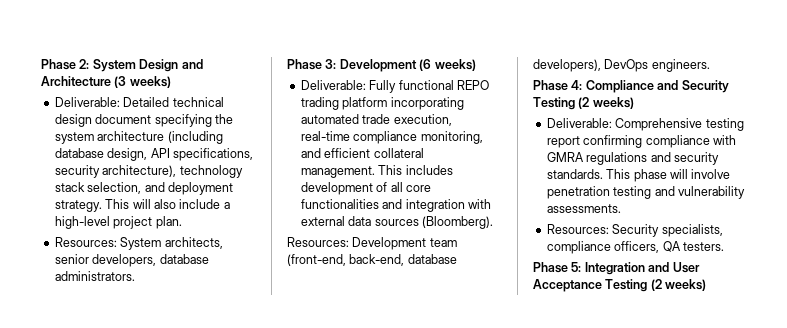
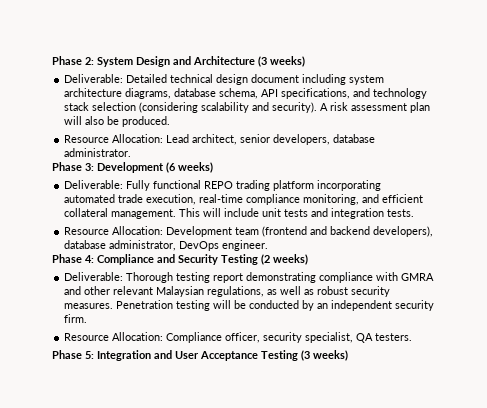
- Deliverable: Detailed technical design document specifying the system architecture (including database design, API specifications, security architecture), technology stack selection, and deployment strategy. This will also include a high-level project plan.
- Resources: System architects, senior developers, database administrators.
+ Deliverable: Detailed technical design document including system architecture diagrams, database schema, API specifications, and technology stack selection (considering scalability and security). A risk assessment plan will also be produced.
+ Resource Allocation: Lead architect, senior developers, database administrator.
- This includes development of all core functionalities and integration with external data sources (Bloomberg).
- Resources: Development team (front-end, back-end, database developers), DevOps engineers.
+ This will include unit tests and integration tests.
+ Resource Allocation: Development team (frontend and backend developers), database administrator, DevOps engineer.
- Deliverable: Comprehensive testing report confirming compliance with GMRA regulations and security standards. This phase will involve penetration testing and vulnerability assessments.
- Resources: Security specialists, compliance officers, QA testers.
+ Deliverable: Thorough testing report demonstrating compliance with GMRA and other relevant Malaysian regulations, as well as robust security measures. Penetration testing will be conducted by an independent security firm.
+ Resource Allocation: Compliance officer, security specialist, QA testers.
- Phase 5: Integration and User Acceptance Testing (2 weeks)
+ Phase 5: Integration and User Acceptance Testing (3 weeks)

